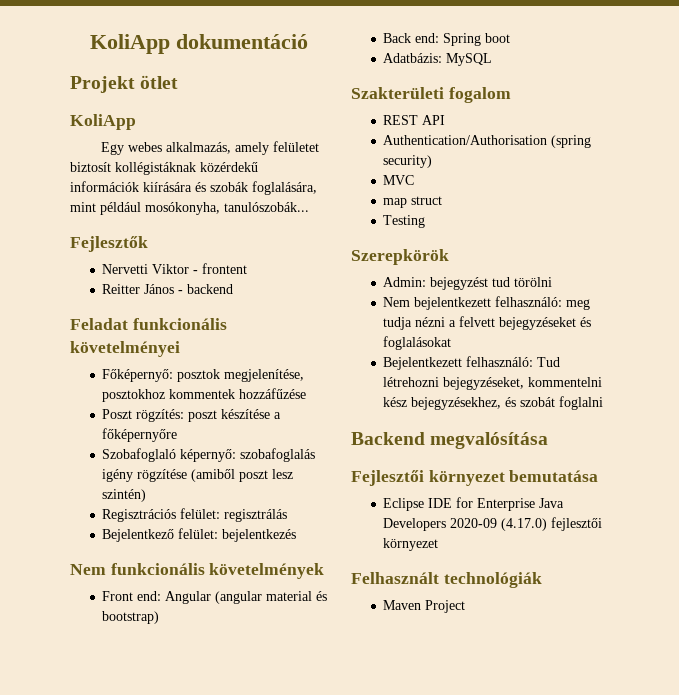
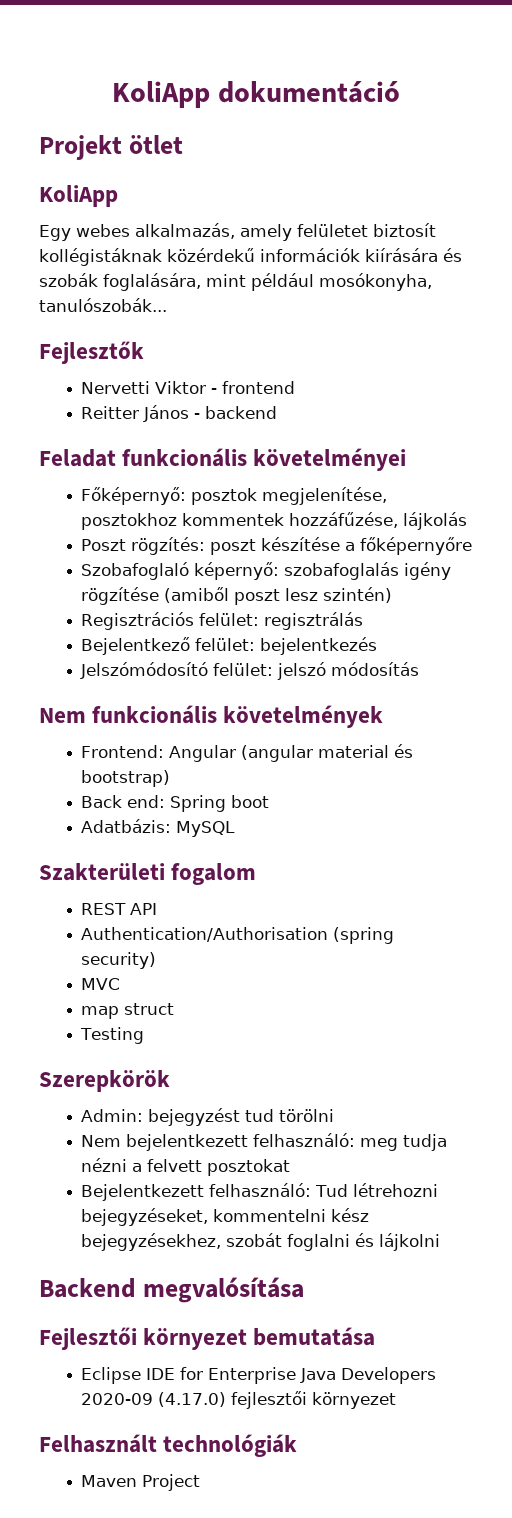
- Nervetti Viktor - frontent
+ Nervetti Viktor - frontend
- Főképernyő: posztok megjelenítése, posztokhoz kommentek hozzáfűzése
+ Főképernyő: posztok megjelenítése, posztokhoz kommentek hozzáfűzése, lájkolás
+ Jelszómódosító felület: jelszó módosítás
- Front end: Angular (angular material és bootstrap)
+ Frontend: Angular (angular material és bootstrap)
- Nem bejelentkezett felhasználó: meg tudja nézni a felvett bejegyzéseket és foglalásokat
+ Nem bejelentkezett felhasználó: meg tudja nézni a felvett posztokat
- Bejelentkezett felhasználó: Tud létrehozni bejegyzéseket, kommentelni kész bejegyzésekhez, és szobát foglalni
+ Bejelentkezett felhasználó: Tud létrehozni bejegyzéseket, kommentelni kész bejegyzésekhez, szobát foglalni és lájkolni

